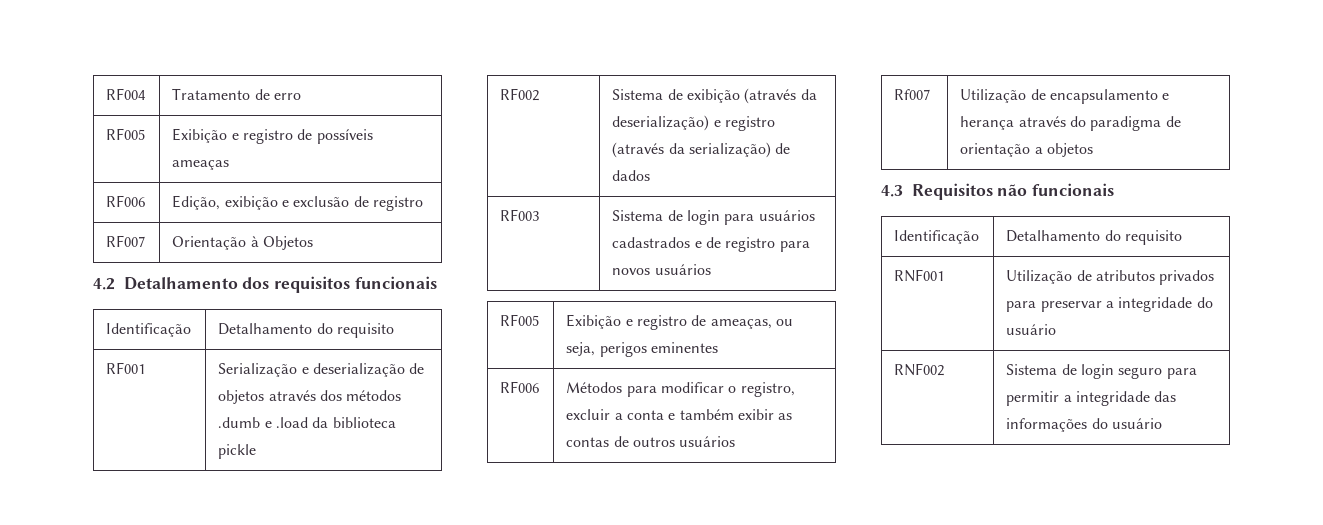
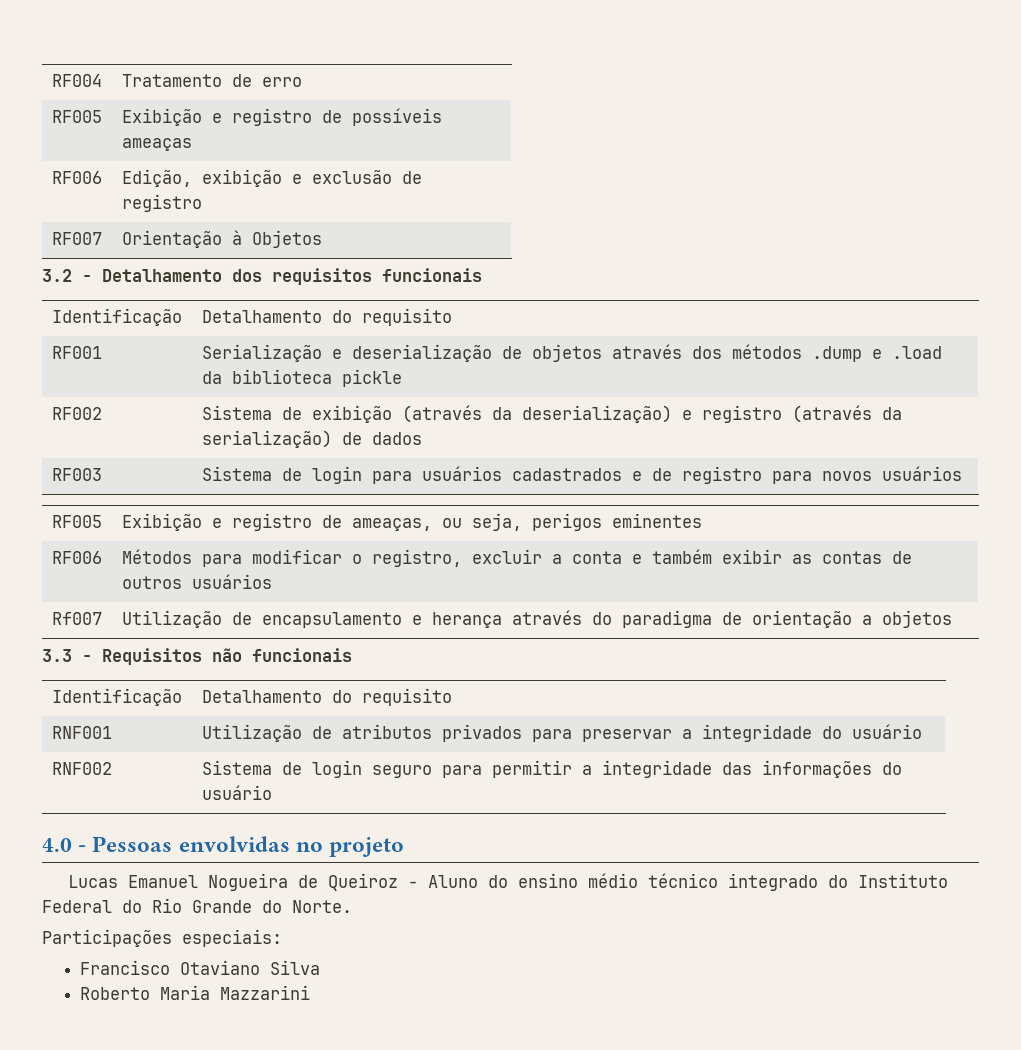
- 4.2 Detalhamento dos requisitos funcionais
+ 3.2 - Detalhamento dos requisitos funcionais
- RF001 | Serialização e deserialização de objetos através dos métodos .dumb e .load da biblioteca pickle
+ RF001 | Serialização e deserialização de objetos através dos métodos .dump e .load da biblioteca pickle
- 4.3 Requisitos não funcionais
+ 3.3 - Requisitos não funcionais
+ 4.0 - Pessoas envolvidas no projeto
+ Lucas Emanuel Nogueira de Queiroz - Aluno do ensino médio técnico integrado do Instituto Federal do Rio Grande do Norte.
+ Participações especiais:
+ Francisco Otaviano Silva
+ Roberto Maria Mazzarini

